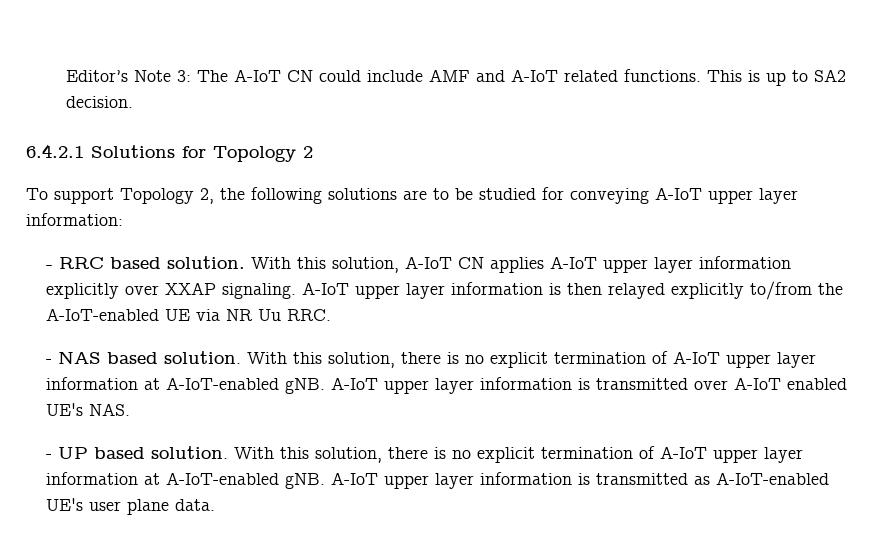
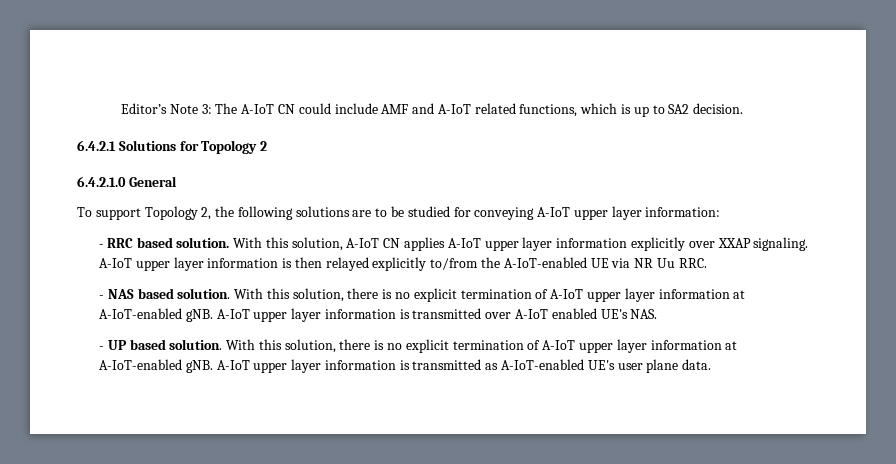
- Editor’s Note 3: The A-IoT CN could include AMF and A-IoT related functions. This is up to SA2 decision.
+ Editor’s Note 3: The A-IoT CN could include AMF and A-IoT related functions, which is up to SA2 decision.
+ 6.4.2.1.0 General

